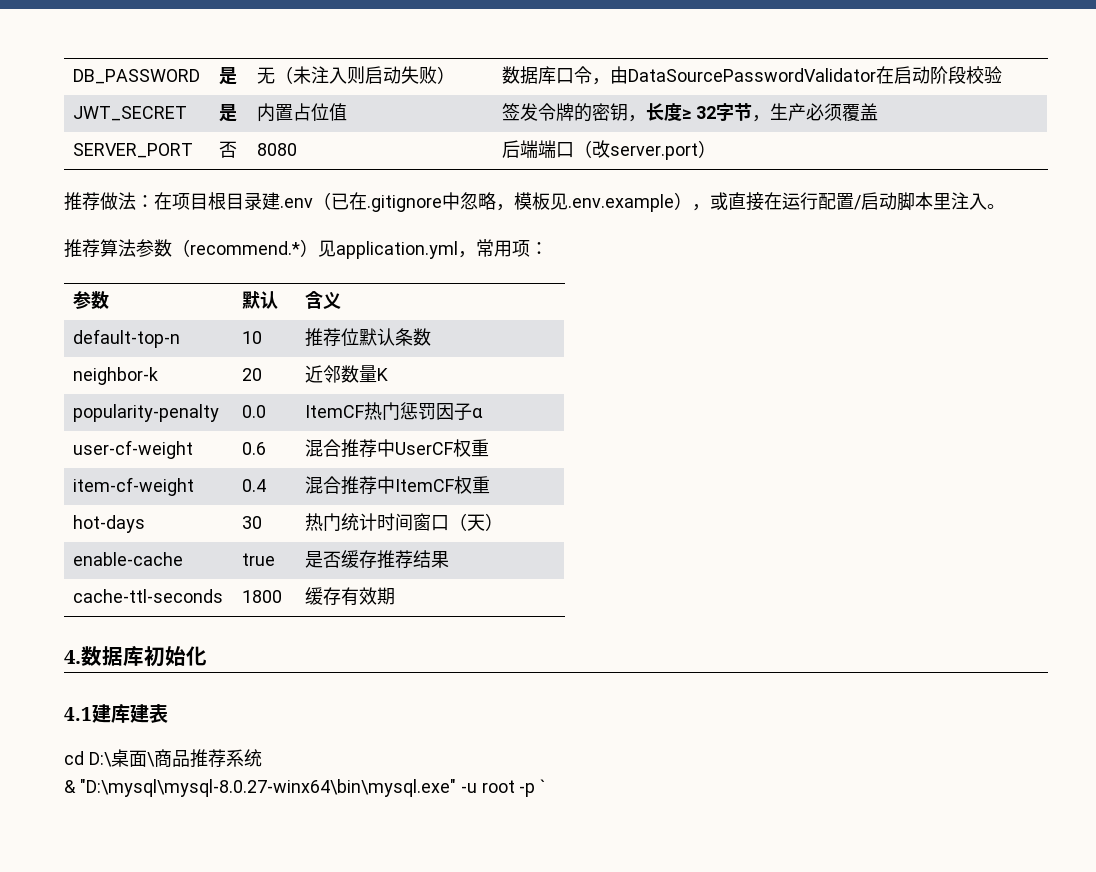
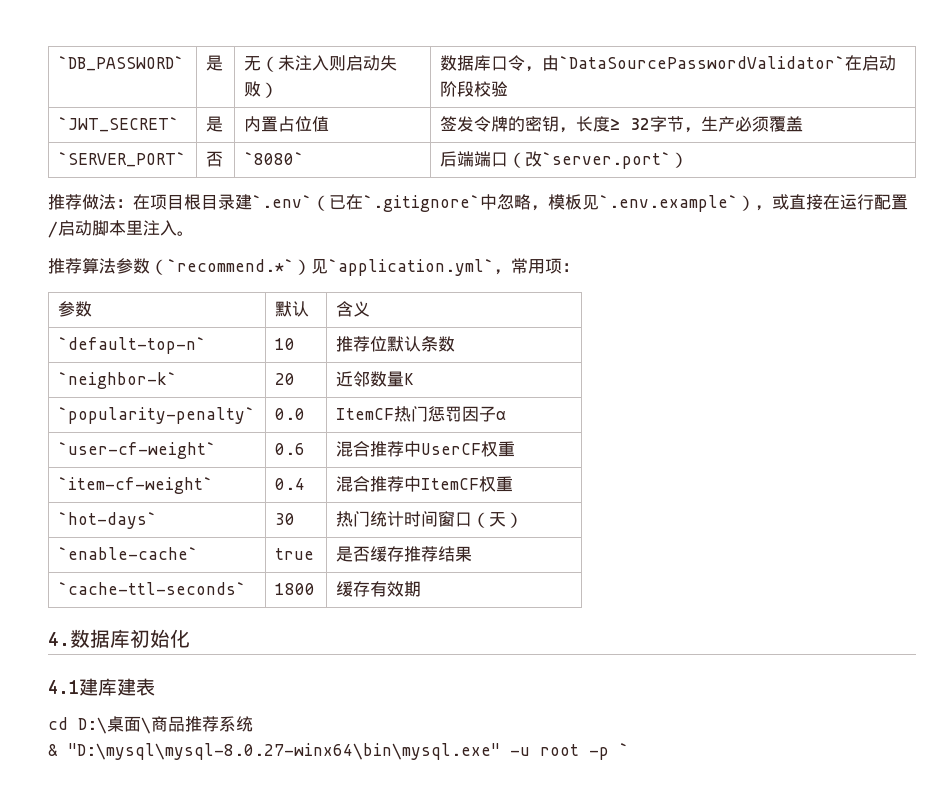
- DB_PASSWORD | 是 | 无（未注入则启动失败） | 数据库口令，由DataSourcePasswordValidator在启动阶段校验
+ `DB_PASSWORD` | 是 | 无（未注入则启动失败） | 数据库口令，由`DataSourcePasswordValidator`在启动阶段校验
- JWT_SECRET | 是 | 内置占位值 | 签发令牌的密钥，长度≥ 32字节，生产必须覆盖
+ `JWT_SECRET` | 是 | 内置占位值 | 签发令牌的密钥，长度≥ 32字节，生产必须覆盖
- SERVER_PORT | 否 | 8080 | 后端端口（改server.port）
+ `SERVER_PORT` | 否 | `8080` | 后端端口（改`server.port`）
- 推荐做法：在项目根目录建.env（已在.gitignore中忽略，模板见.env.example），或直接在运行配置/启动脚本里注入。
+ 推荐做法：在项目根目录建`.env`（已在`.gitignore`中忽略，模板见`.env.example`），或直接在运行配置/启动脚本里注入。
- 推荐算法参数（recommend.*）见application.yml，常用项：
+ 推荐算法参数（`recommend.*`）见`application.yml`，常用项：
- default-top-n | 10 | 推荐位默认条数
+ `default-top-n` | 10 | 推荐位默认条数
- neighbor-k | 20 | 近邻数量K
+ `neighbor-k` | 20 | 近邻数量K
- popularity-penalty | 0.0 | ItemCF热门惩罚因子α
+ `popularity-penalty` | 0.0 | ItemCF热门惩罚因子α
- user-cf-weight | 0.6 | 混合推荐中UserCF权重
+ `user-cf-weight` | 0.6 | 混合推荐中UserCF权重
- item-cf-weight | 0.4 | 混合推荐中ItemCF权重
+ `item-cf-weight` | 0.4 | 混合推荐中ItemCF权重
- hot-days | 30 | 热门统计时间窗口（天）
+ `hot-days` | 30 | 热门统计时间窗口（天）
- enable-cache | true | 是否缓存推荐结果
+ `enable-cache` | true | 是否缓存推荐结果
- cache-ttl-seconds | 1800 | 缓存有效期
+ `cache-ttl-seconds` | 1800 | 缓存有效期

